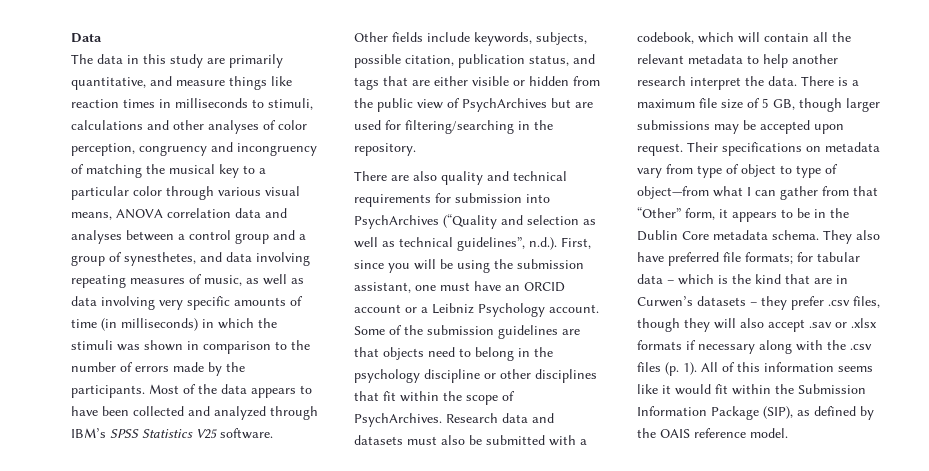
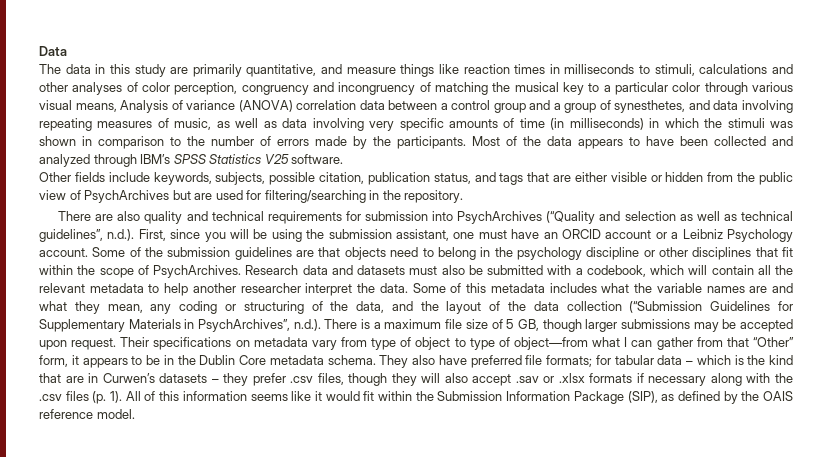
- The data in this study are primarily quantitative, and measure things like reaction times in milliseconds to stimuli, calculations and other analyses of color perception, congruency and incongruency of matching the musical key to a particular color through various visual means, ANOVA correlation data and analyses between a control group and a group of synesthetes, and data involving repeating measures of music, as well as data involving very specific amounts of time (in milliseconds) in which the stimuli was shown in comparison to the number of errors made by the participants.
+ The data in this study are primarily quantitative, and measure things like reaction times in milliseconds to stimuli, calculations and other analyses of color perception, congruency and incongruency of matching the musical key to a particular color through various visual means, Analysis of variance (ANOVA) correlation data between a control group and a group of synesthetes, and data involving repeating measures of music, as well as data involving very specific amounts of time (in milliseconds) in which the stimuli was shown in comparison to the number of errors made by the participants.
- Research data and datasets must also be submitted with a codebook, which will contain all the relevant metadata to help another research interpret the data.
+ Research data and datasets must also be submitted with a codebook, which will contain all the relevant metadata to help another researcher interpret the data.
- There is a maximum file size of 5 GB, though larger submissions may be accepted upon request.
+ Some of this metadata includes what the variable names are and what they mean, any coding or structuring of the data, and the layout of the data collection (“Submission Guidelines for Supplementary Materials in PsychArchives”, n.d.). There is a maximum file size of 5 GB, though larger submissions may be accepted upon request.

